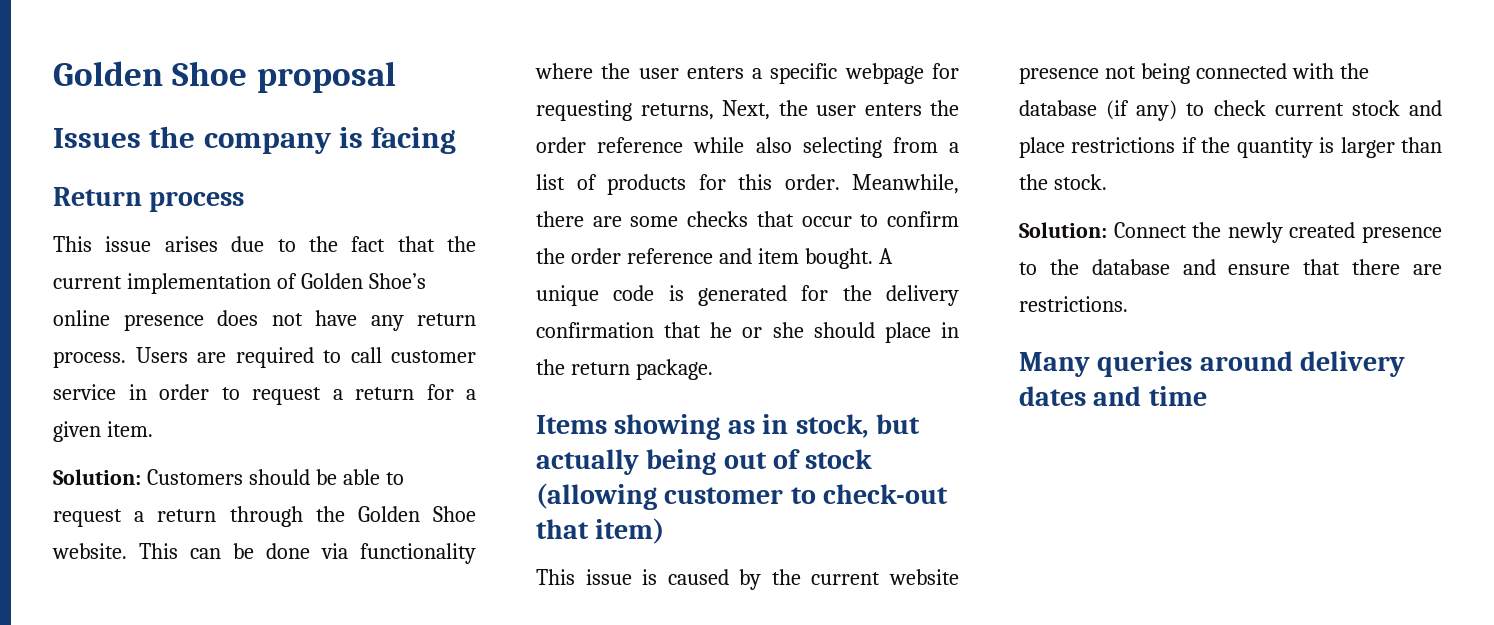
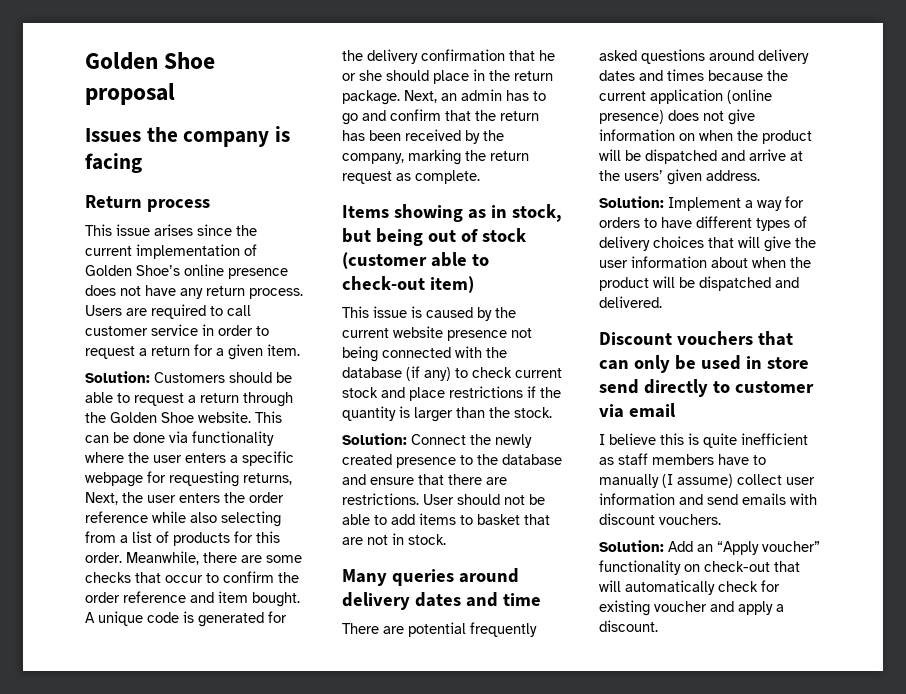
- This issue arises due to the fact that the current implementation of Golden Shoe’s online presence does not have any return process.
+ This issue arises since the current implementation of Golden Shoe’s online presence does not have any return process.
+ Next, an admin has to go and confirm that the return has been received by the company, marking the return request as complete.
- Items showing as in stock, but actually being out of stock (allowing customer to check-out that item)
+ Items showing as in stock, but being out of stock (customer able to check-out item)
+ User should not be able to add items to basket that are not in stock.
+ There are potential frequently asked questions around delivery dates and times because the current application (online presence) does not give information on when the product will be dispatched and arrive at the users’ given address.
+ Solution: Implement a way for orders to have different types of delivery choices that will give the user information about when the product will be dispatched and delivered.
+ Discount vouchers that can only be used in store send directly to customer via email
+ I believe this is quite inefficient as staff members have to manually (I assume) collect user information and send emails with discount vouchers.
+ Solution: Add an “Apply voucher” functionality on check-out that will automatically check for existing voucher and apply a discount.

